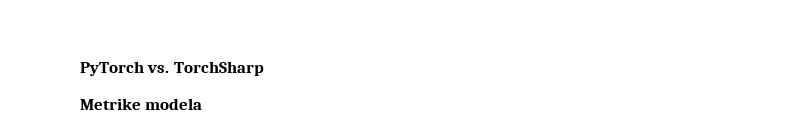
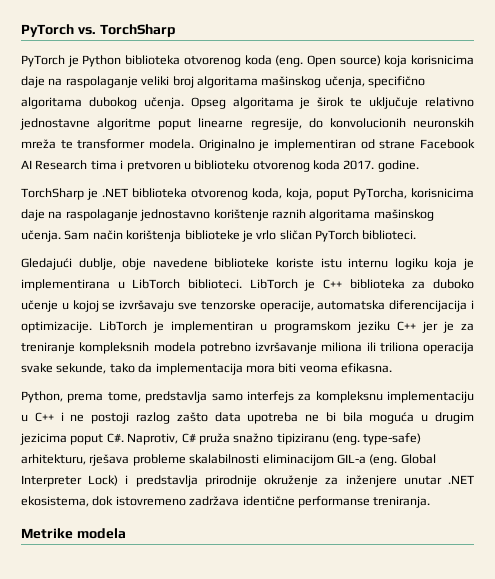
+ PyTorch je Python biblioteka otvorenog koda (eng. Open source) koja korisnicima daje na raspolaganje veliki broj algoritama mašinskog učenja, specifično algoritama dubokog učenja. Opseg algoritama je širok te uključuje relativno jednostavne algoritme poput linearne regresije, do konvolucionih neuronskih mreža te transformer modela. Originalno je implementiran od strane Facebook AI Research tima i pretvoren u biblioteku otvorenog koda 2017. godine.
+ TorchSharp je .NET biblioteka otvorenog koda, koja, poput PyTorcha, korisnicima daje na raspolaganje jednostavno korištenje raznih algoritama mašinskog učenja. Sam način korištenja biblioteke je vrlo sličan PyTorch biblioteci.
+ Gledajući dublje, obje navedene biblioteke koriste istu internu logiku koja je implementirana u LibTorch biblioteci. LibTorch je C++ biblioteka za duboko učenje u kojoj se izvršavaju sve tenzorske operacije, automatska diferencijacija i optimizacije. LibTorch je implementiran u programskom jeziku C++ jer je za treniranje kompleksnih modela potrebno izvršavanje miliona ili triliona operacija svake sekunde, tako da implementacija mora biti veoma efikasna.
+ Python, prema tome, predstavlja samo interfejs za kompleksnu implementaciju u C++ i ne postoji razlog zašto data upotreba ne bi bila moguća u drugim jezicima poput C#. Naprotiv, C# pruža snažno tipiziranu (eng. type-safe) arhitekturu, rješava probleme skalabilnosti eliminacijom GIL-a (eng. Global Interpreter Lock) i predstavlja prirodnije okruženje za inženjere unutar .NET ekosistema, dok istovremeno zadržava identične performanse treniranja.

